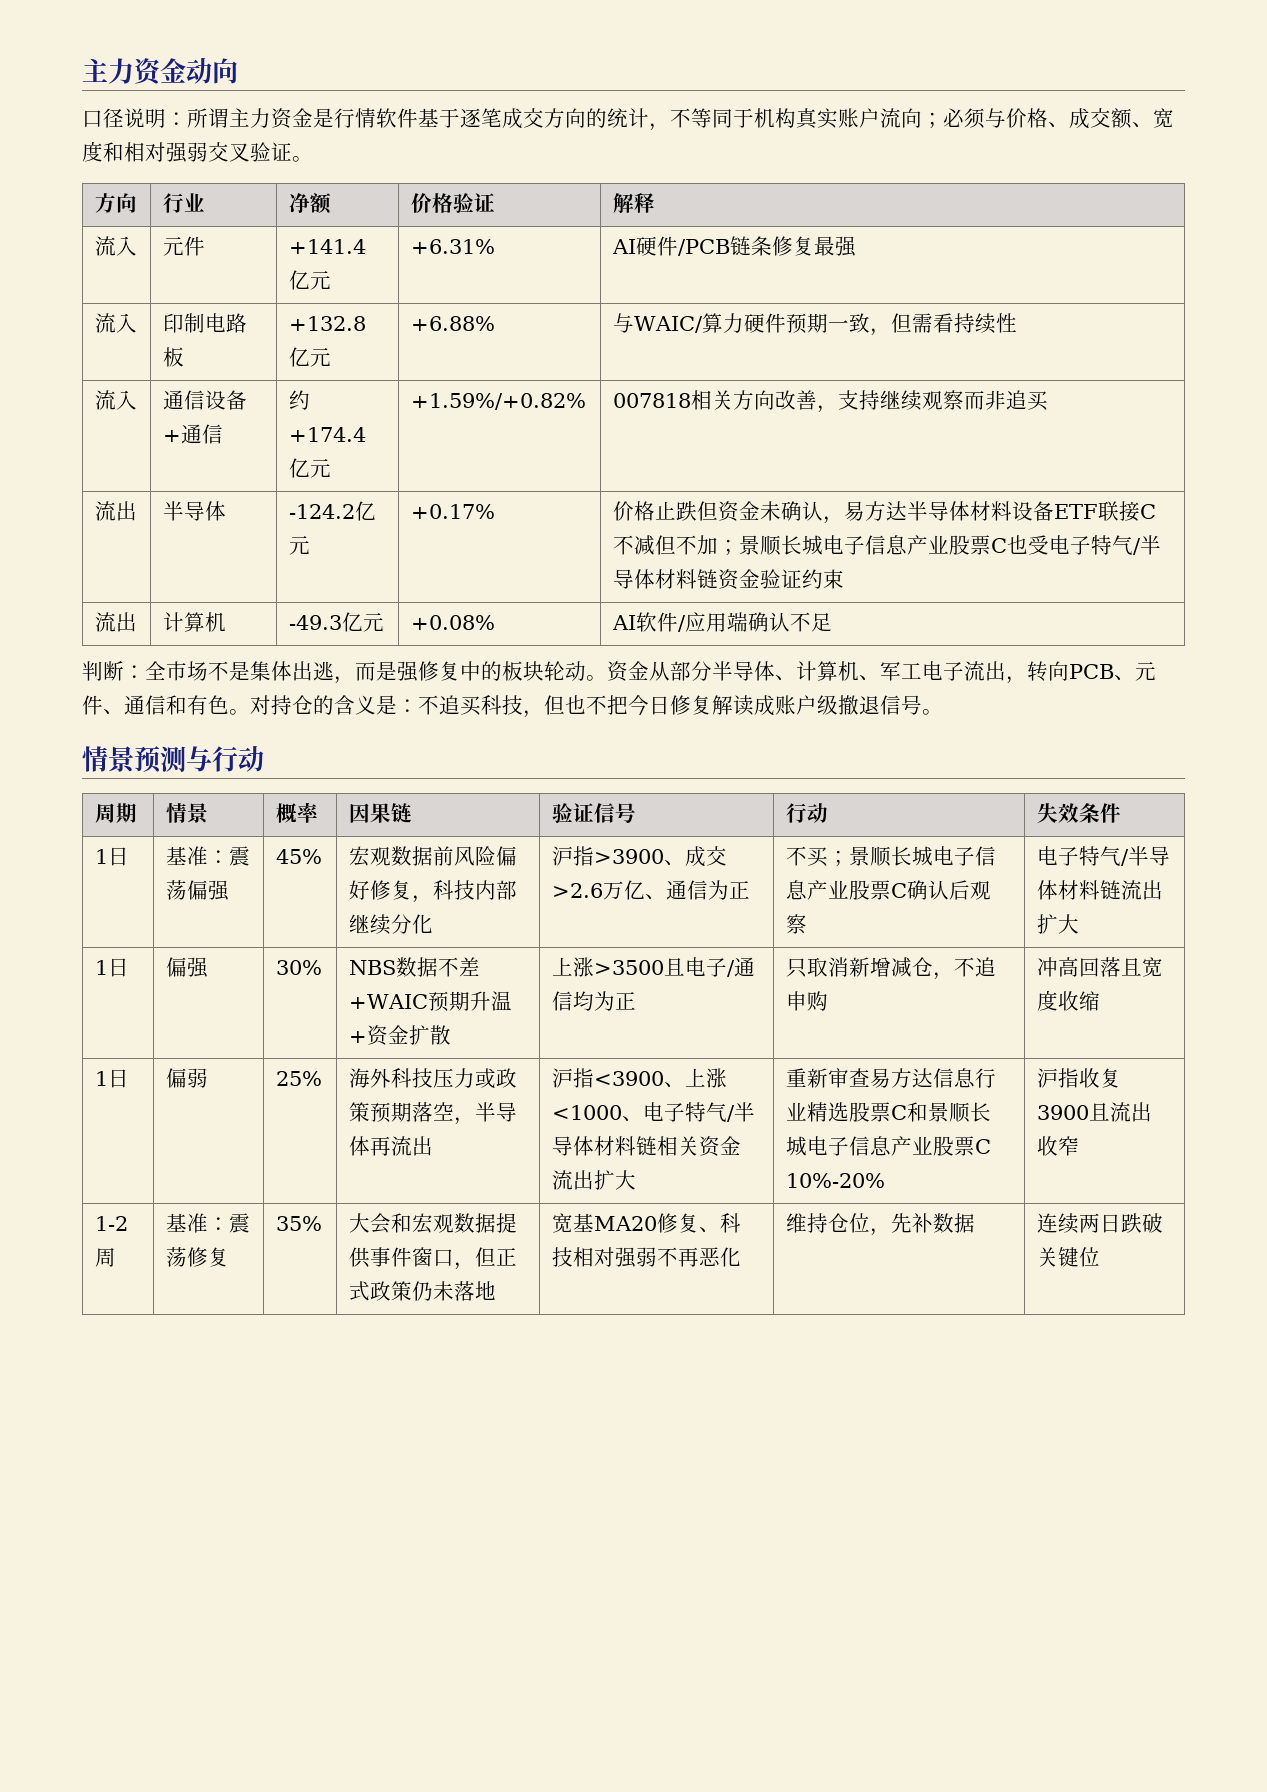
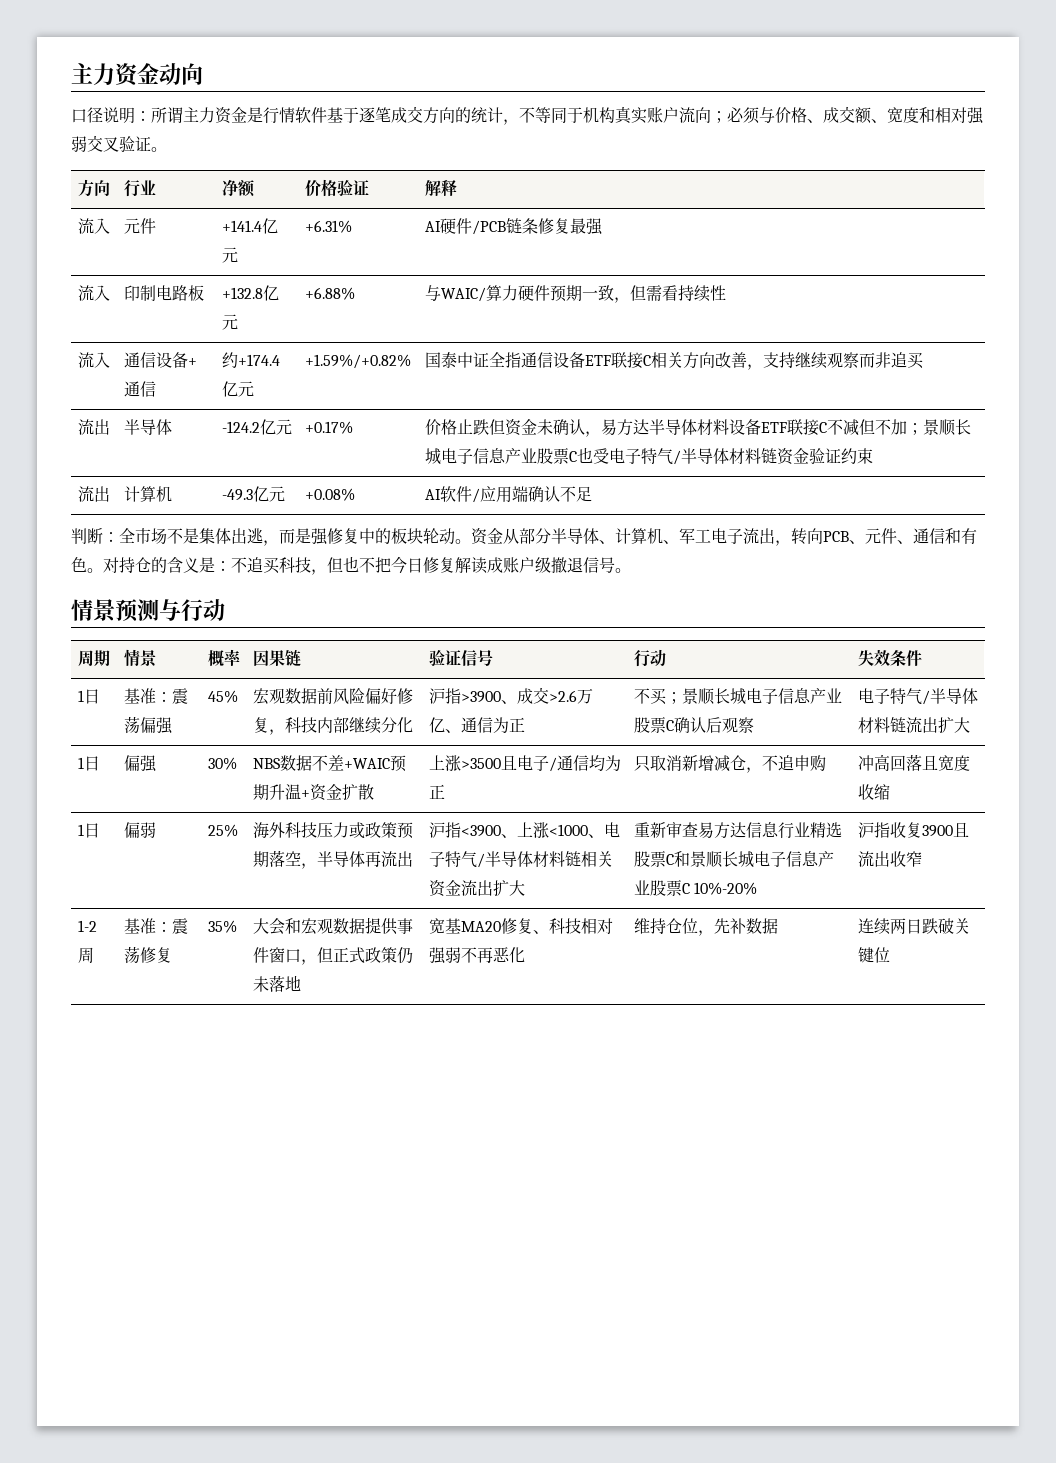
- 流入 | 通信设备+通信 | 约+174.4亿元 | +1.59%/+0.82% | 007818相关方向改善，支持继续观察而非追买
+ 流入 | 通信设备+通信 | 约+174.4亿元 | +1.59%/+0.82% | 国泰中证全指通信设备ETF联接C相关方向改善，支持继续观察而非追买

